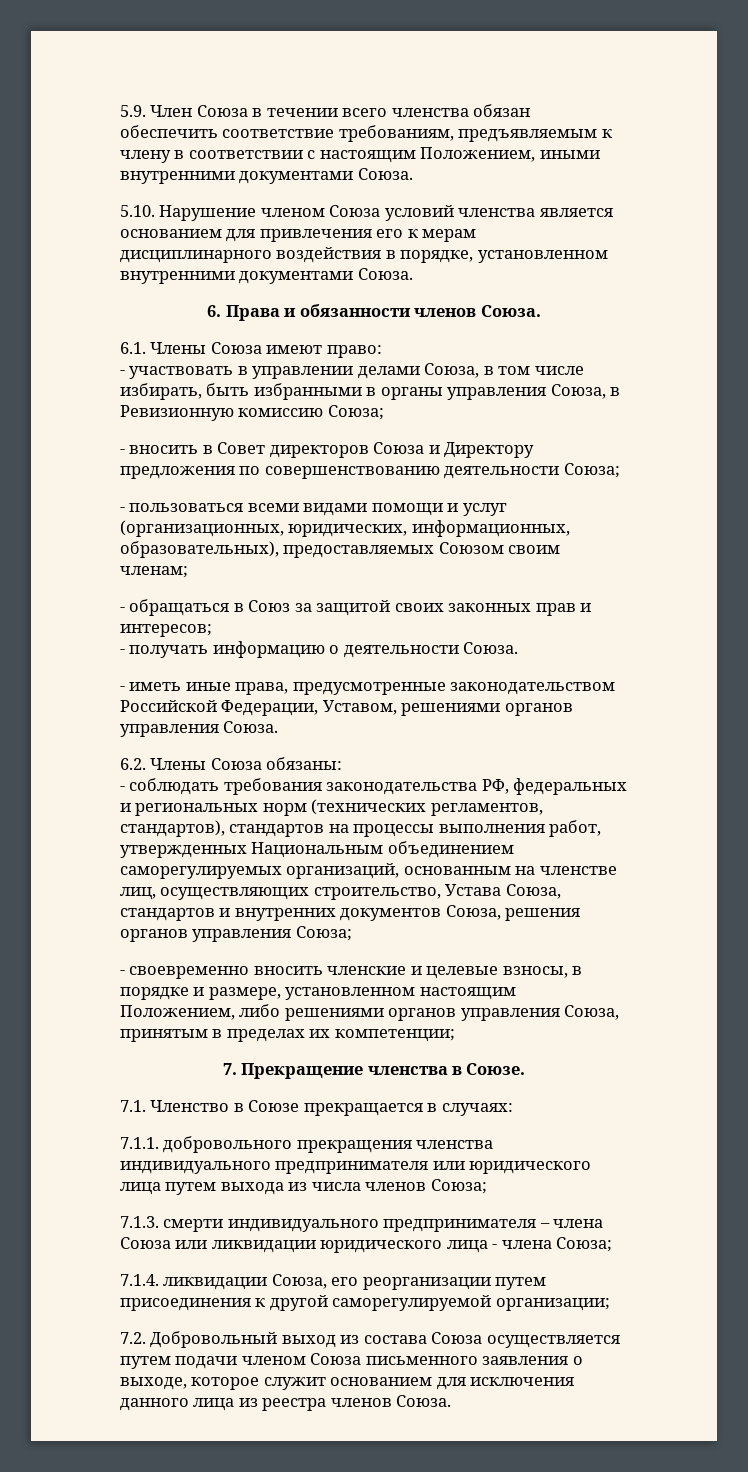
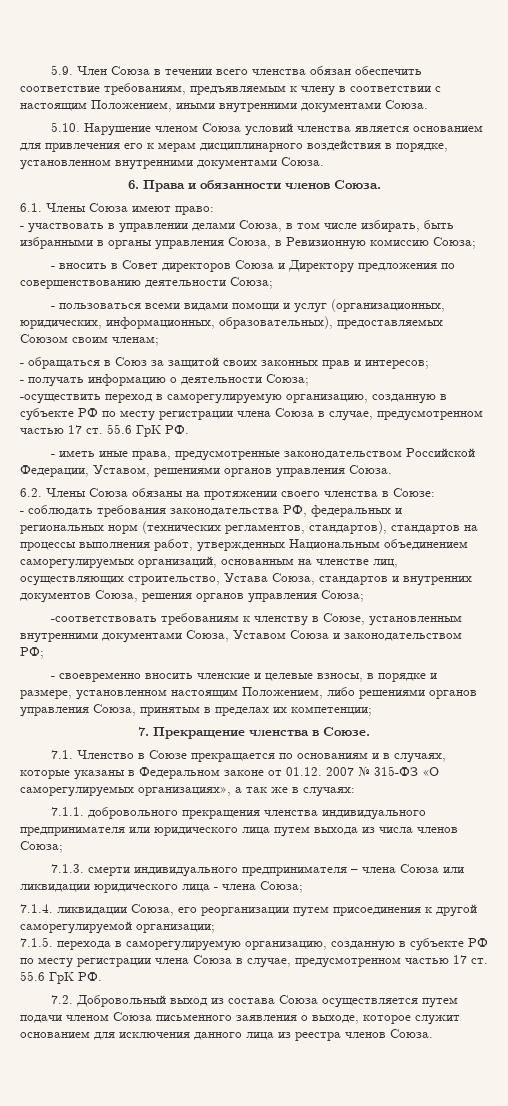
- - получать информацию о деятельности Союза.
+ - получать информацию о деятельности Союза;
+ -осуществить переход в саморегулируемую организацию, созданную в субъекте РФ по месту регистрации члена Союза в случае, предусмотренном частью 17 ст. 55.6 ГрК РФ.
- 6.2. Члены Союза обязаны:
+ 6.2. Члены Союза обязаны на протяжении своего членства в Союзе:
+ -соответствовать требованиям к членству в Союзе, установленным внутренними документами Союза, Уставом Союза и законодательством РФ;
- 7.1. Членство в Союзе прекращается в случаях:
+ 7.1. Членство в Союзе прекращается по основаниям и в случаях, которые указаны в Федеральном законе от 01.12. 2007 № 315-ФЗ «О саморегулируемых организациях», а так же в случаях:
+ 7.1.5. перехода в саморегулируемую организацию, созданную в субъекте РФ по месту регистрации члена Союза в случае, предусмотренном частью 17 ст. 55.6 ГрК РФ.

